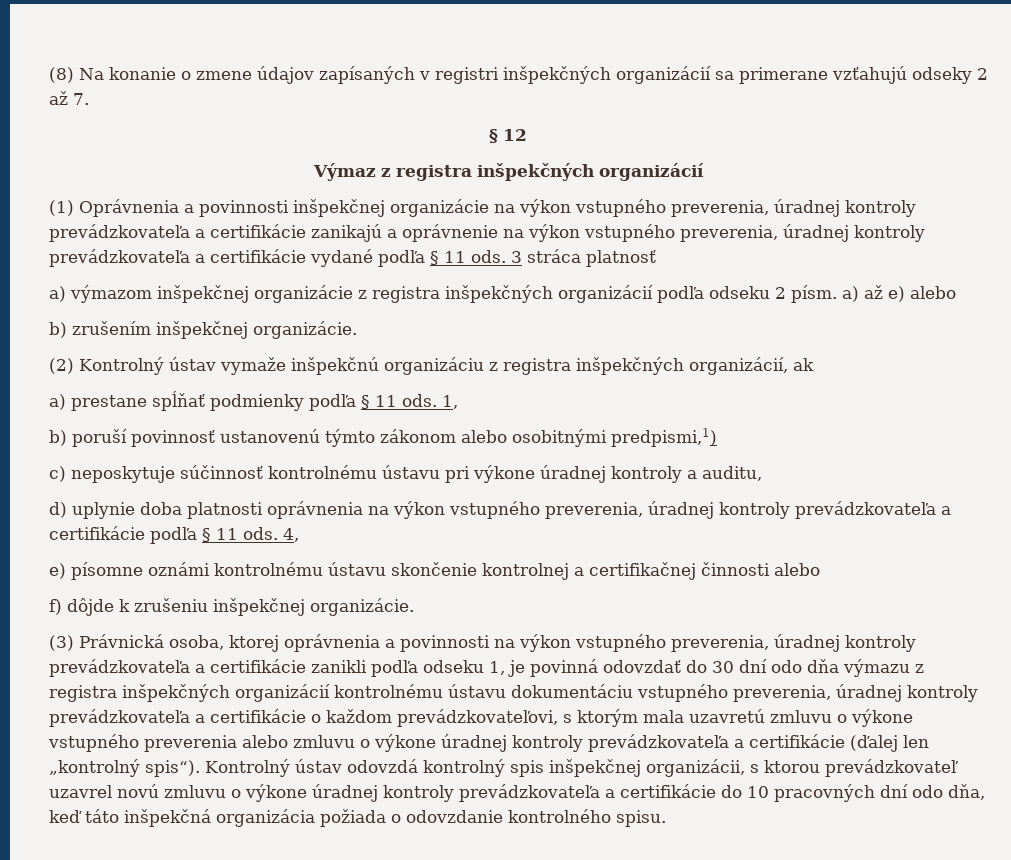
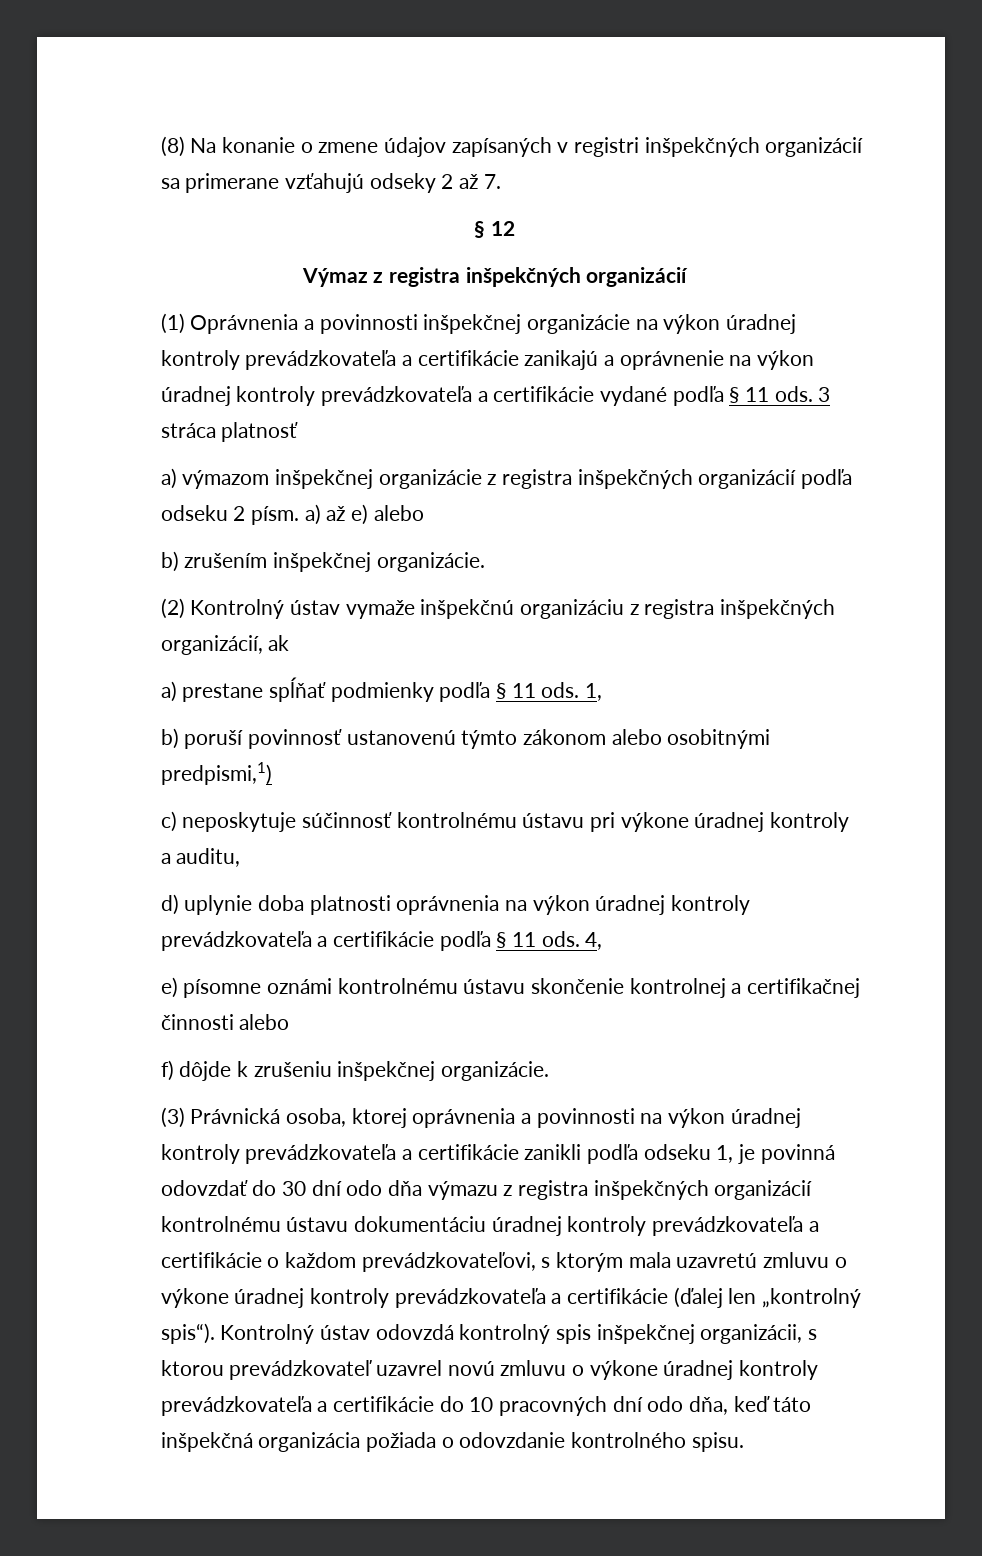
- (1) Oprávnenia a povinnosti inšpekčnej organizácie na výkon vstupného preverenia, úradnej kontroly prevádzkovateľa a certifikácie zanikajú a oprávnenie na výkon vstupného preverenia, úradnej kontroly prevádzkovateľa a certifikácie vydané podľa § 11 ods.
+ (1) Oprávnenia a povinnosti inšpekčnej organizácie na výkon úradnej kontroly prevádzkovateľa a certifikácie zanikajú a oprávnenie na výkon úradnej kontroly prevádzkovateľa a certifikácie vydané podľa § 11 ods.
- d) uplynie doba platnosti oprávnenia na výkon vstupného preverenia, úradnej kontroly prevádzkovateľa a certifikácie podľa § 11 ods.
+ d) uplynie doba platnosti oprávnenia na výkon úradnej kontroly prevádzkovateľa a certifikácie podľa § 11 ods.
- (3) Právnická osoba, ktorej oprávnenia a povinnosti na výkon vstupného preverenia, úradnej kontroly prevádzkovateľa a certifikácie zanikli podľa odseku 1, je povinná odovzdať do 30 dní odo dňa výmazu z registra inšpekčných organizácií kontrolnému ústavu dokumentáciu vstupného preverenia, úradnej kontroly prevádzkovateľa a certifikácie o každom prevádzkovateľovi, s ktorým mala uzavretú zmluvu o výkone vstupného preverenia alebo zmluvu o výkone úradnej kontroly prevádzkovateľa a certifikácie (ďalej len „kontrolný spis“).
+ (3) Právnická osoba, ktorej oprávnenia a povinnosti na výkon úradnej kontroly prevádzkovateľa a certifikácie zanikli podľa odseku 1, je povinná odovzdať do 30 dní odo dňa výmazu z registra inšpekčných organizácií kontrolnému ústavu dokumentáciu úradnej kontroly prevádzkovateľa a certifikácie o každom prevádzkovateľovi, s ktorým mala uzavretú zmluvu o výkone úradnej kontroly prevádzkovateľa a certifikácie (ďalej len „kontrolný spis“).

